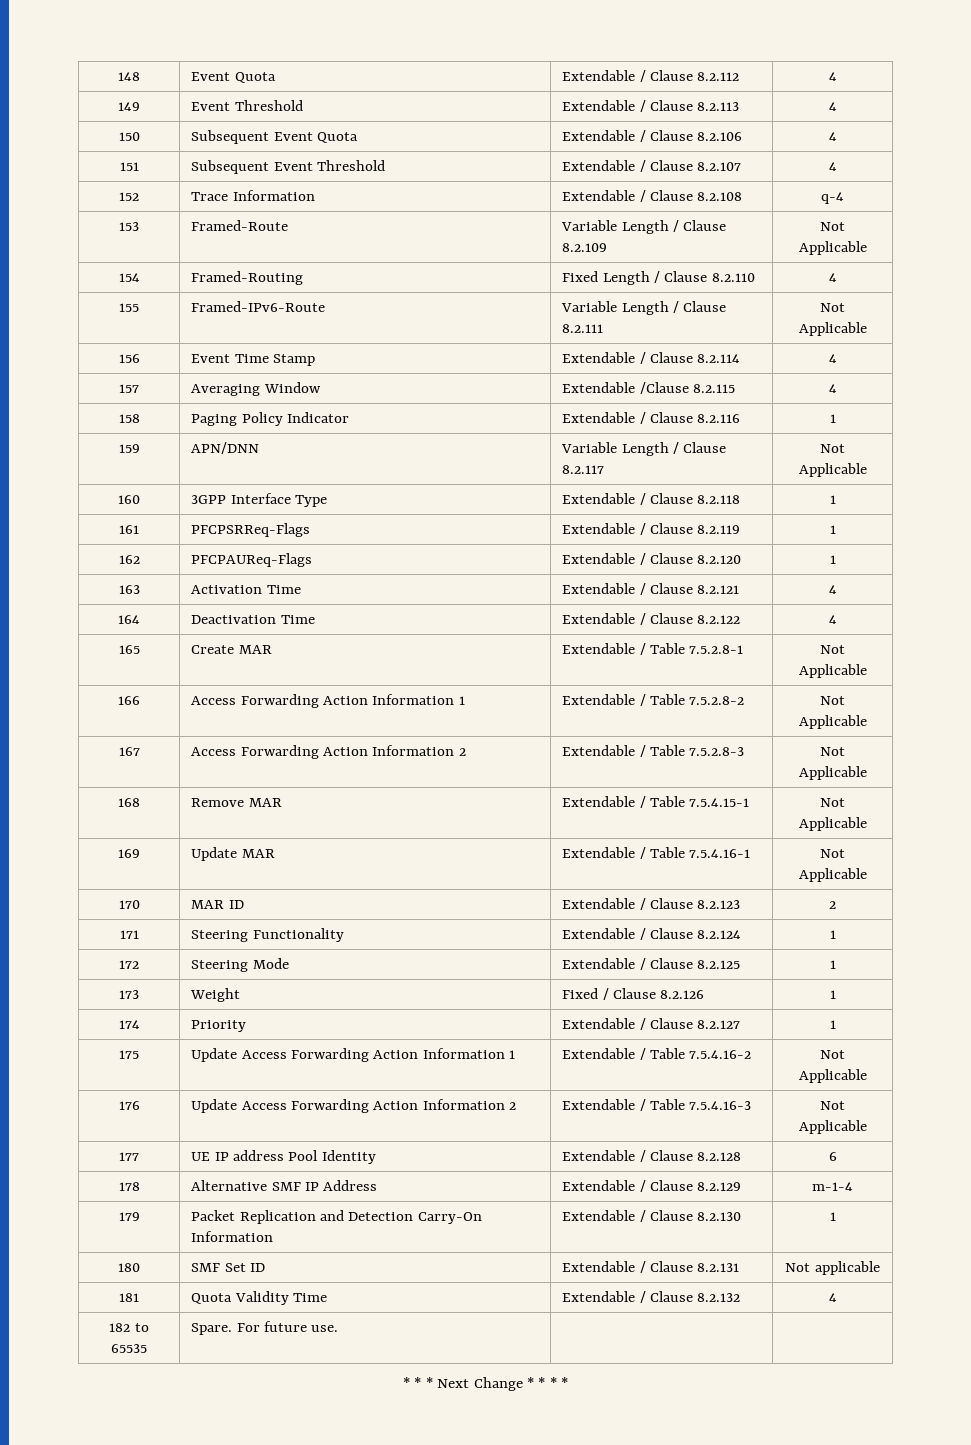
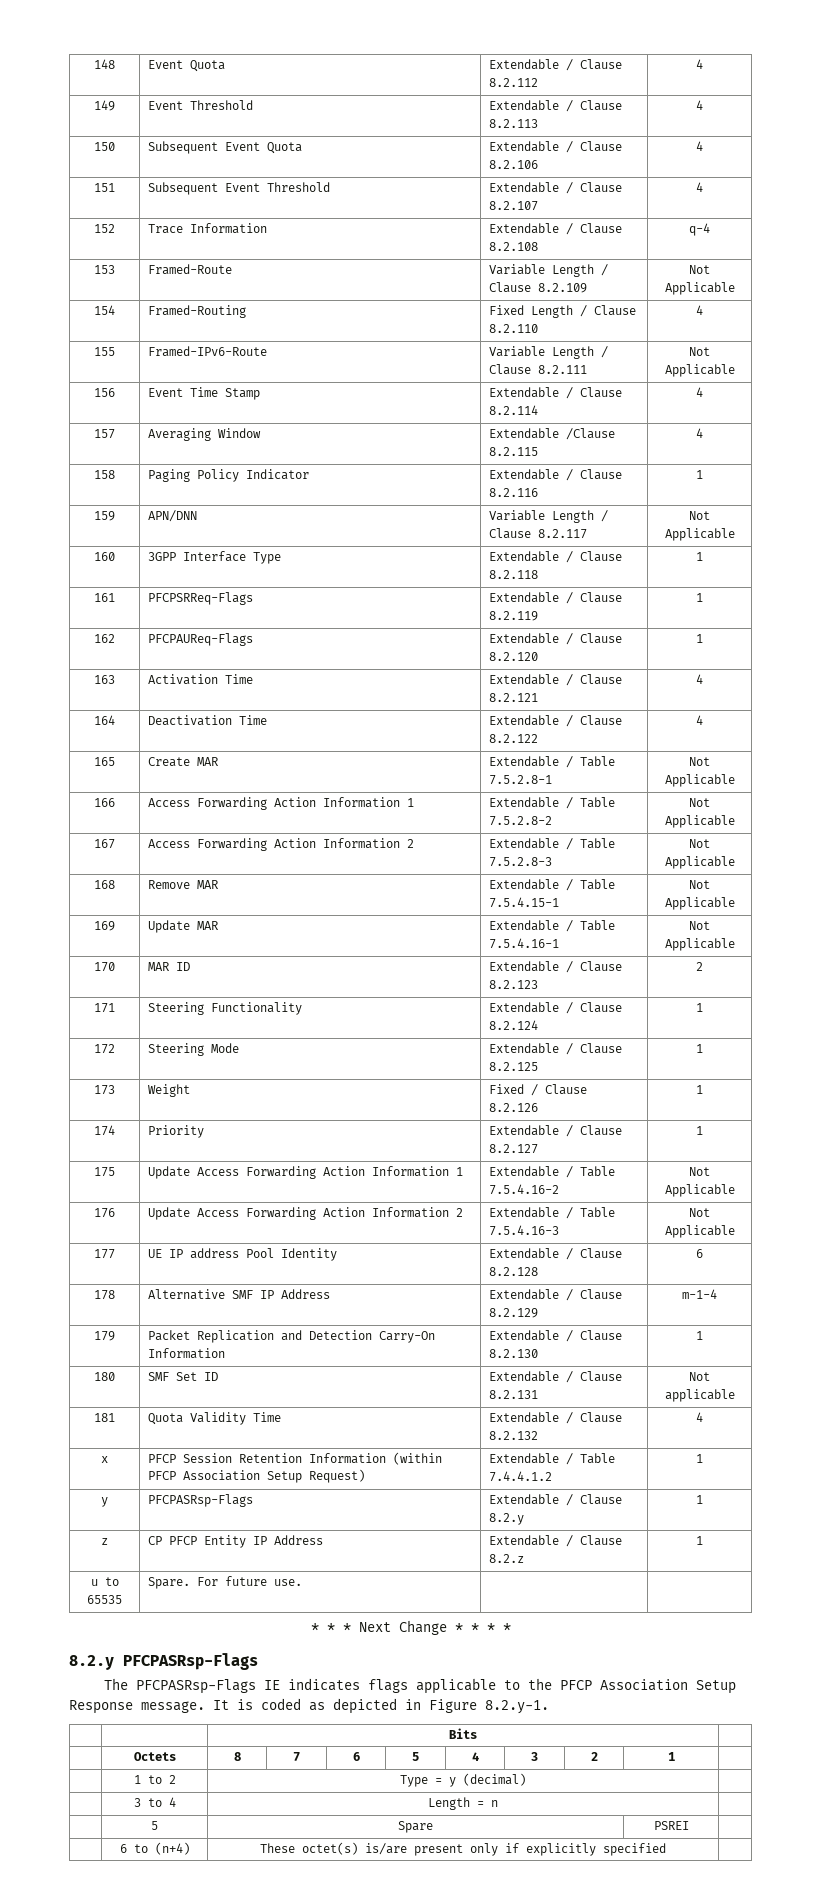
- 182 to 65535 | Spare. For future use. | |
+ x | PFCP Session Retention Information (within PFCP Association Setup Request) | Extendable / Table 7.4.4.1.2 | 1
+ y | PFCPASRsp-Flags | Extendable / Clause 8.2.y | 1
+ z | CP PFCP Entity IP Address | Extendable / Clause 8.2.z | 1
+ u to 65535 | Spare. For future use. | |
+ 8.2.y PFCPASRsp-Flags
+ The PFCPASRsp-Flags IE indicates flags applicable to the PFCP Association Setup Response message. It is coded as depicted in Figure 8.2.y-1.
+ | | Bits |
+ | Octets | 8 | 7 | 6 | 5 | 4 | 3 | 2 | 1 |
+ | 1 to 2 | Type = y (decimal) |
+ | 3 to 4 | Length = n |
+ | 5 | Spare | PSREI |
+ | 6 to (n+4) | These octet(s) is/are present only if explicitly specified |

